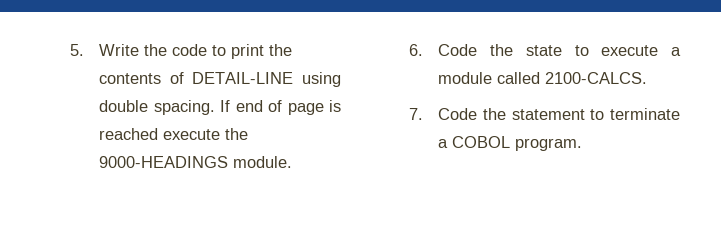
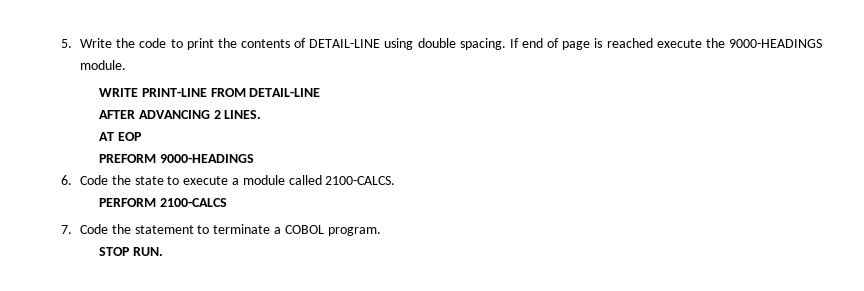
+ WRITE PRINT-LINE FROM DETAIL-LINE
+ AFTER ADVANCING 2 LINES.
+ AT EOP
+ PREFORM 9000-HEADINGS
+ PERFORM 2100-CALCS
+ STOP RUN.

